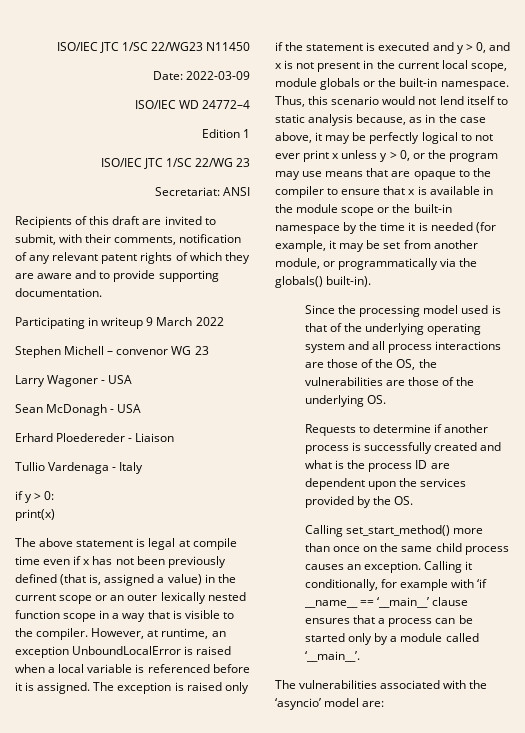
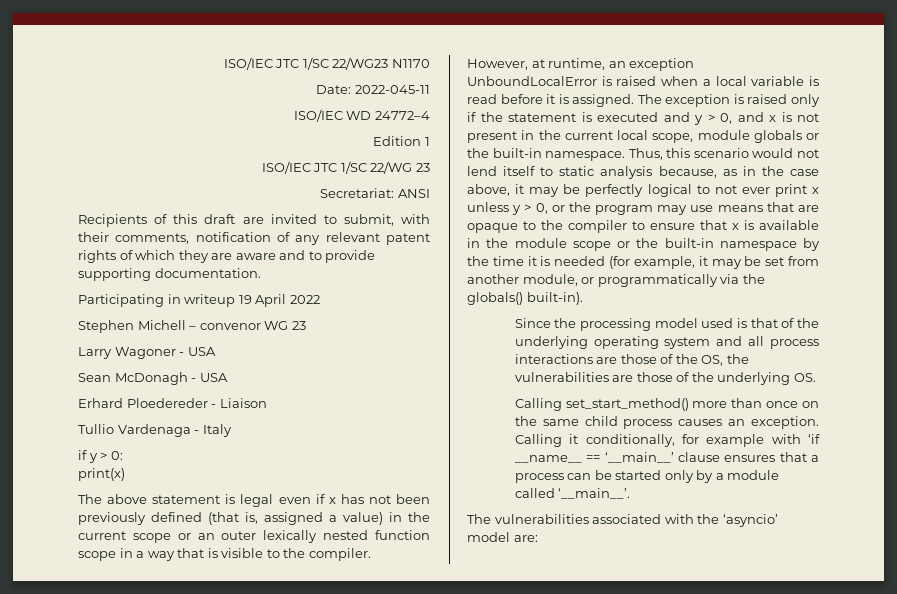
- ISO/IEC JTC 1/SC 22/WG23 N11450
+ ISO/IEC JTC 1/SC 22/WG23 N1170
- Date: 2022-03-09
+ Date: 2022-045-11
- Participating in writeup 9 March 2022
+ Participating in writeup 19 April 2022
- The above statement is legal at compile time even if x has not been previously defined (that is, assigned a value) in the current scope or an outer lexically nested function scope in a way that is visible to the compiler.
+ The above statement is legal even if x has not been previously defined (that is, assigned a value) in the current scope or an outer lexically nested function scope in a way that is visible to the compiler.
- However, at runtime, an exception UnboundLocalError is raised when a local variable is referenced before it is assigned.
+ However, at runtime, an exception UnboundLocalError is raised when a local variable is read before it is assigned.
- Requests to determine if another process is successfully created and what is the process ID are dependent upon the services provided by the OS.

